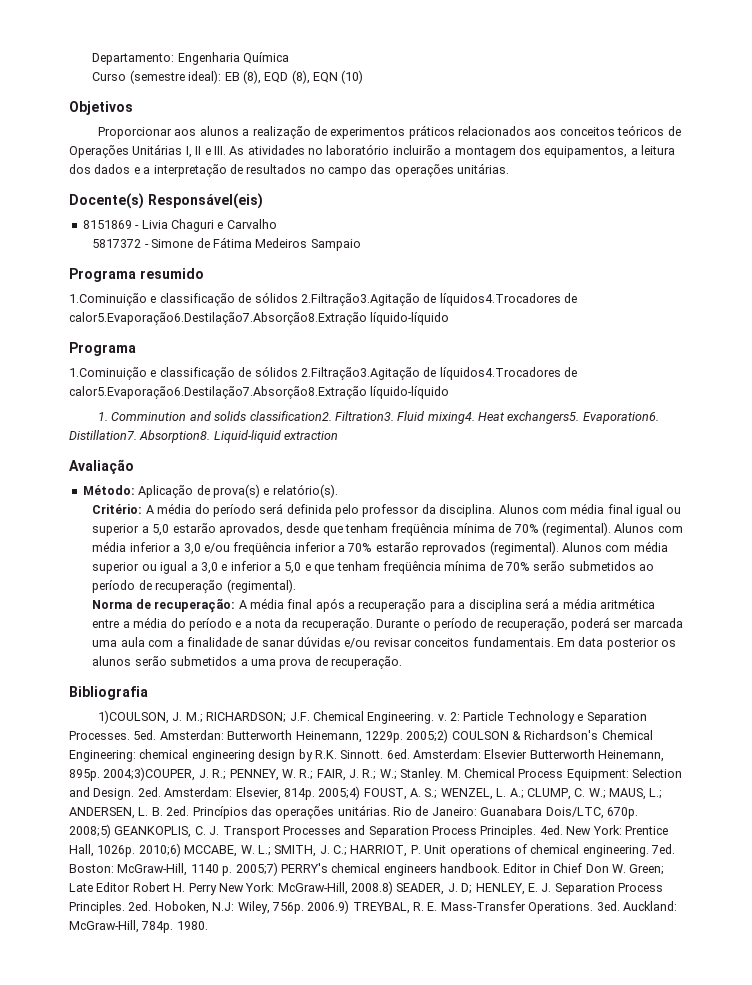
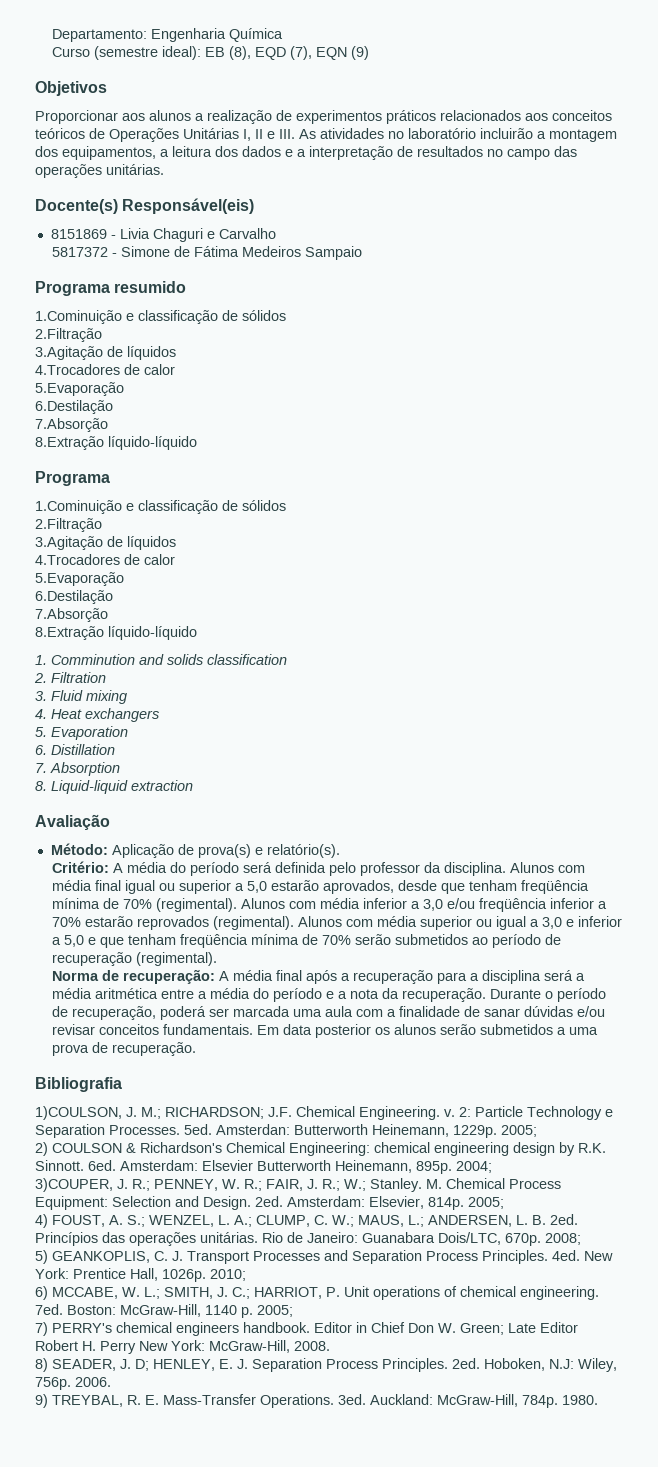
- Curso (semestre ideal): EB (8), EQD (8), EQN (10)
+ Curso (semestre ideal): EB (8), EQD (7), EQN (9)
  Programa resumido
- 1.Cominuição e classificação de sólidos 2.Filtração3.Agitação de líquidos4.Trocadores de calor5.Evaporação6.Destilação7.Absorção8.Extração líquido-líquido
+ 1.Cominuição e classificação de sólidos
+ 2.Filtração
+ 3.Agitação de líquidos
+ 4.Trocadores de calor
+ 5.Evaporação
+ 6.Destilação
+ 7.Absorção
+ 8.Extração líquido-líquido
  Programa
- 1.Cominuição e classificação de sólidos 2.Filtração3.Agitação de líquidos4.Trocadores de calor5.Evaporação6.Destilação7.Absorção8.Extração líquido-líquido
+ 1.Cominuição e classificação de sólidos
+ 2.Filtração
+ 3.Agitação de líquidos
+ 4.Trocadores de calor
+ 5.Evaporação
+ 6.Destilação
+ 7.Absorção
+ 8.Extração líquido-líquido
- 1. Comminution and solids classification2. Filtration3. Fluid mixing4. Heat exchangers5. Evaporation6. Distillation7. Absorption8. Liquid-liquid extraction
+ 1. Comminution and solids classification
+ 2. Filtration
+ 3. Fluid mixing
+ 4. Heat exchangers
+ 5. Evaporation
+ 6. Distillation
+ 7. Absorption
+ 8. Liquid-liquid extraction
- Amsterdan: Butterworth Heinemann, 1229p. 2005;2) COULSON & Richardson's Chemical Engineering: chemical engineering design by R.K. Sinnott.
+ Amsterdan: Butterworth Heinemann, 1229p. 2005;
+ 2) COULSON & Richardson's Chemical Engineering: chemical engineering design by R.K. Sinnott.
- 2004;3)COUPER, J. R.; PENNEY, W. R.; FAIR, J. R.; W.; Stanley.
+ 2004;
+ 3)COUPER, J. R.; PENNEY, W. R.; FAIR, J. R.; W.; Stanley.
- Amsterdam: Elsevier, 814p. 2005;4) FOUST, A. S.; WENZEL, L. A.; CLUMP, C. W.; MAUS, L.; ANDERSEN, L. B. 2ed.
+ Amsterdam: Elsevier, 814p. 2005;
+ 4) FOUST, A. S.; WENZEL, L. A.; CLUMP, C. W.; MAUS, L.; ANDERSEN, L. B. 2ed.
- 2008;5) GEANKOPLIS, C. J. Transport Processes and Separation Process Principles.
+ 2008;
+ 5) GEANKOPLIS, C. J. Transport Processes and Separation Process Principles.
- 2010;6) MCCABE, W. L.; SMITH, J. C.; HARRIOT, P. Unit operations of chemical engineering.
+ 2010;
+ 6) MCCABE, W. L.; SMITH, J. C.; HARRIOT, P. Unit operations of chemical engineering.
- Boston: McGraw-Hill, 1140 p. 2005;7) PERRY's chemical engineers handbook.
+ Boston: McGraw-Hill, 1140 p. 2005;
+ 7) PERRY's chemical engineers handbook.
- Editor in Chief Don W. Green; Late Editor Robert H. Perry New York: McGraw-Hill, 2008.8) SEADER, J. D; HENLEY, E. J. Separation Process Principles.
+ Editor in Chief Don W. Green; Late Editor Robert H. Perry New York: McGraw-Hill, 2008.
+ 8) SEADER, J. D; HENLEY, E. J. Separation Process Principles.
- 2006.9) TREYBAL, R. E. Mass-Transfer Operations.
+ 2006.
+ 9) TREYBAL, R. E. Mass-Transfer Operations.

